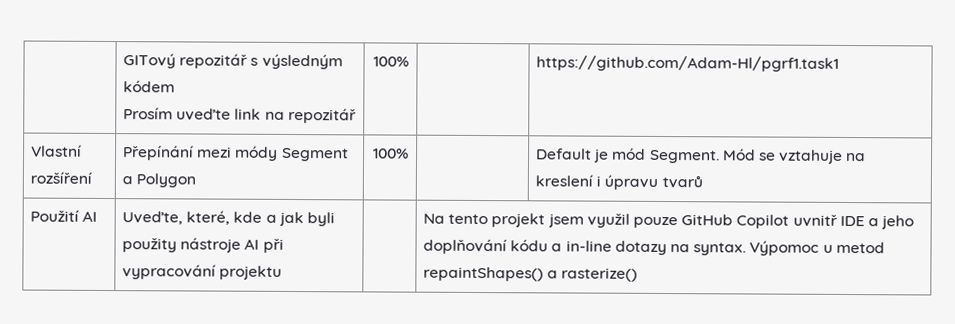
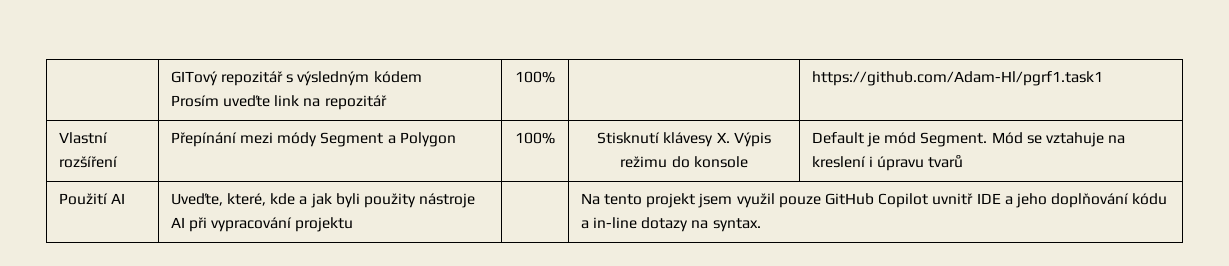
- Vlastní rozšíření | Přepínání mezi módy Segment a Polygon | 100% | | Default je mód Segment. Mód se vztahuje na kreslení i úpravu tvarů
+ Vlastní rozšíření | Přepínání mezi módy Segment a Polygon | 100% | Stisknutí klávesy X. Výpis režimu do konsole | Default je mód Segment. Mód se vztahuje na kreslení i úpravu tvarů
- Použití AI | Uveďte, které, kde a jak byli použity nástroje AI při vypracování projektu | | Na tento projekt jsem využil pouze GitHub Copilot uvnitř IDE a jeho doplňování kódu a in-line dotazy na syntax. Výpomoc u metod repaintShapes() a rasterize()
+ Použití AI | Uveďte, které, kde a jak byli použity nástroje AI při vypracování projektu | | Na tento projekt jsem využil pouze GitHub Copilot uvnitř IDE a jeho doplňování kódu a in-line dotazy na syntax.

